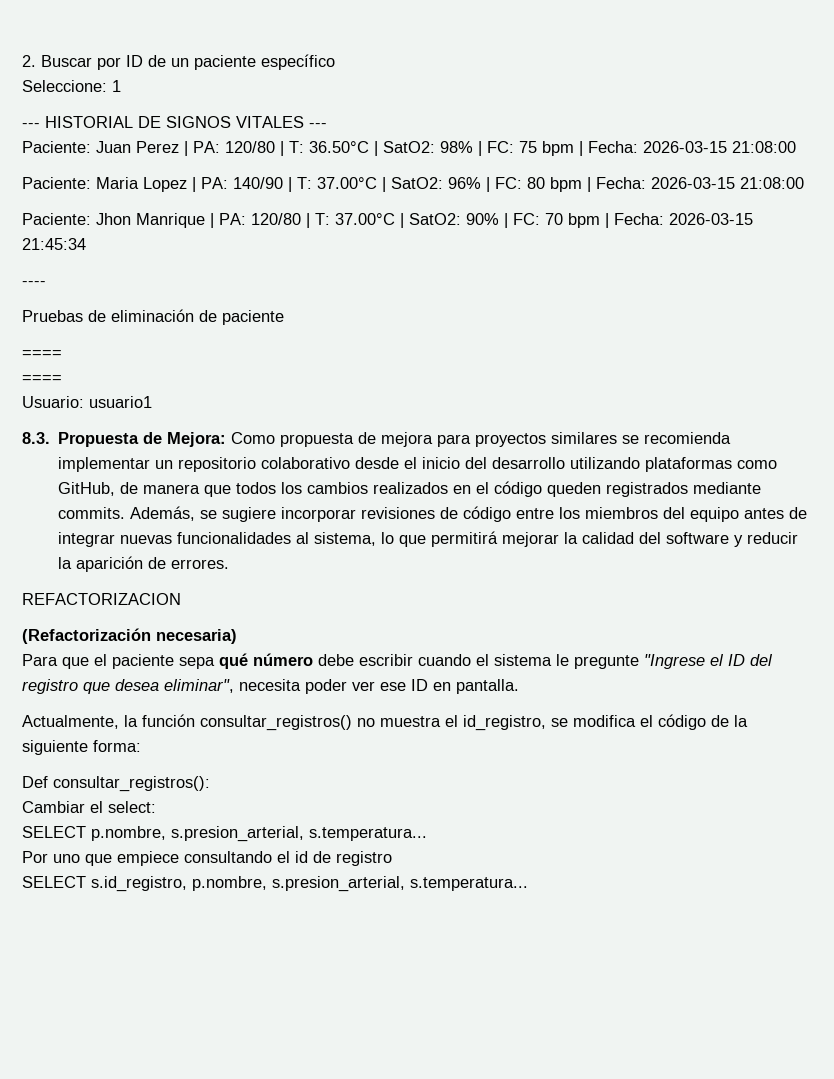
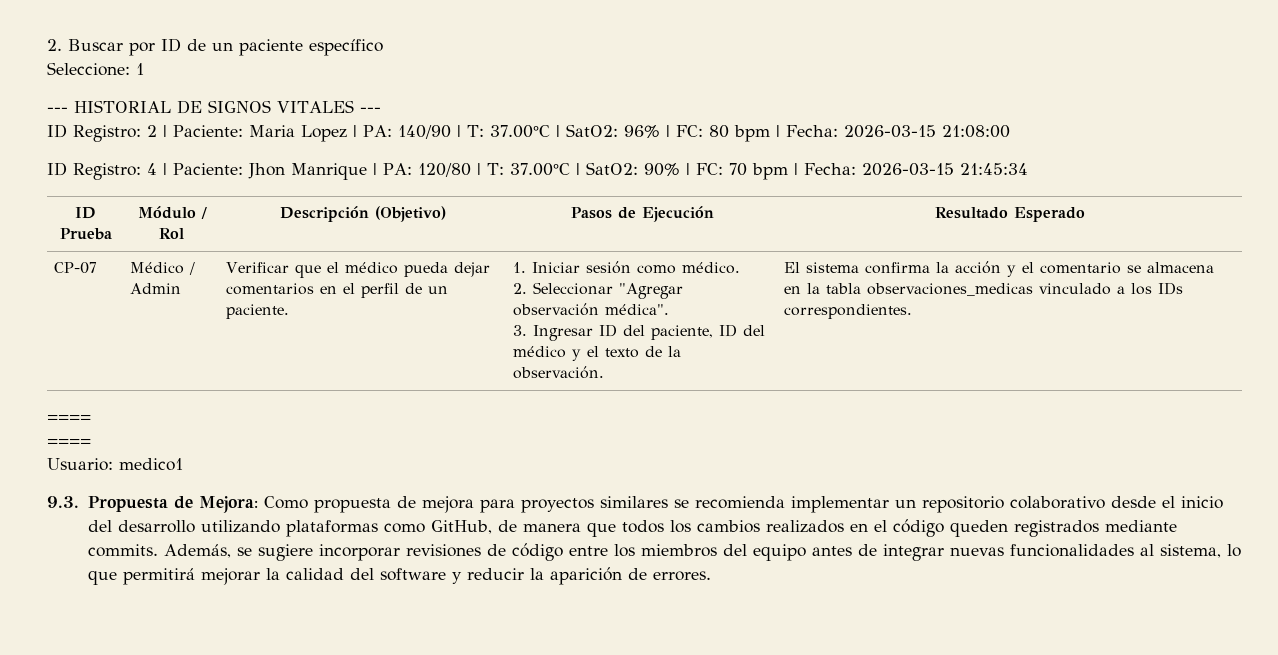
- Paciente: Juan Perez | PA: 120/80 | T: 36.50°C | SatO2: 98% | FC: 75 bpm | Fecha: 2026-03-15 21:08:00
- Paciente: Maria Lopez | PA: 140/90 | T: 37.00°C | SatO2: 96% | FC: 80 bpm | Fecha: 2026-03-15 21:08:00
+ ID Registro: 2 | Paciente: Maria Lopez | PA: 140/90 | T: 37.00°C | SatO2: 96% | FC: 80 bpm | Fecha: 2026-03-15 21:08:00
- Paciente: Jhon Manrique | PA: 120/80 | T: 37.00°C | SatO2: 90% | FC: 70 bpm | Fecha: 2026-03-15 21:45:34
+ ID Registro: 4 | Paciente: Jhon Manrique | PA: 120/80 | T: 37.00°C | SatO2: 90% | FC: 70 bpm | Fecha: 2026-03-15 21:45:34
- ----
- Pruebas de eliminación de paciente
+ ID Prueba | Módulo / Rol | Descripción (Objetivo) | Pasos de Ejecución | Resultado Esperado
+ CP-07 | Médico / Admin | Verificar que el médico pueda dejar comentarios en el perfil de un paciente. | 1. Iniciar sesión como médico.
+ 2. Seleccionar "Agregar observación médica".
+ 3. Ingresar ID del paciente, ID del médico y el texto de la observación. | El sistema confirma la acción y el comentario se almacena en la tabla observaciones_medicas vinculado a los IDs correspondientes.
- Usuario: usuario1
- 8.3. Propuesta de Mejora: Como propuesta de mejora para proyectos similares se recomienda implementar un repositorio colaborativo desde el inicio del desarrollo utilizando plataformas como GitHub, de manera que todos los cambios realizados en el código queden registrados mediante commits.
+ Usuario: medico1
+ 9.3. Propuesta de Mejora: Como propuesta de mejora para proyectos similares se recomienda implementar un repositorio colaborativo desde el inicio del desarrollo utilizando plataformas como GitHub, de manera que todos los cambios realizados en el código queden registrados mediante commits.
- REFACTORIZACION
- (Refactorización necesaria)
- Para que el paciente sepa qué número debe escribir cuando el sistema le pregunte "Ingrese el ID del registro que desea eliminar", necesita poder ver ese ID en pantalla.
- Actualmente, la función consultar_registros() no muestra el id_registro, se modifica el código de la siguiente forma:
- Def consultar_registros():
- Cambiar el select:
- SELECT p.nombre, s.presion_arterial, s.temperatura...
- Por uno que empiece consultando el id de registro
- SELECT s.id_registro, p.nombre, s.presion_arterial, s.temperatura...

